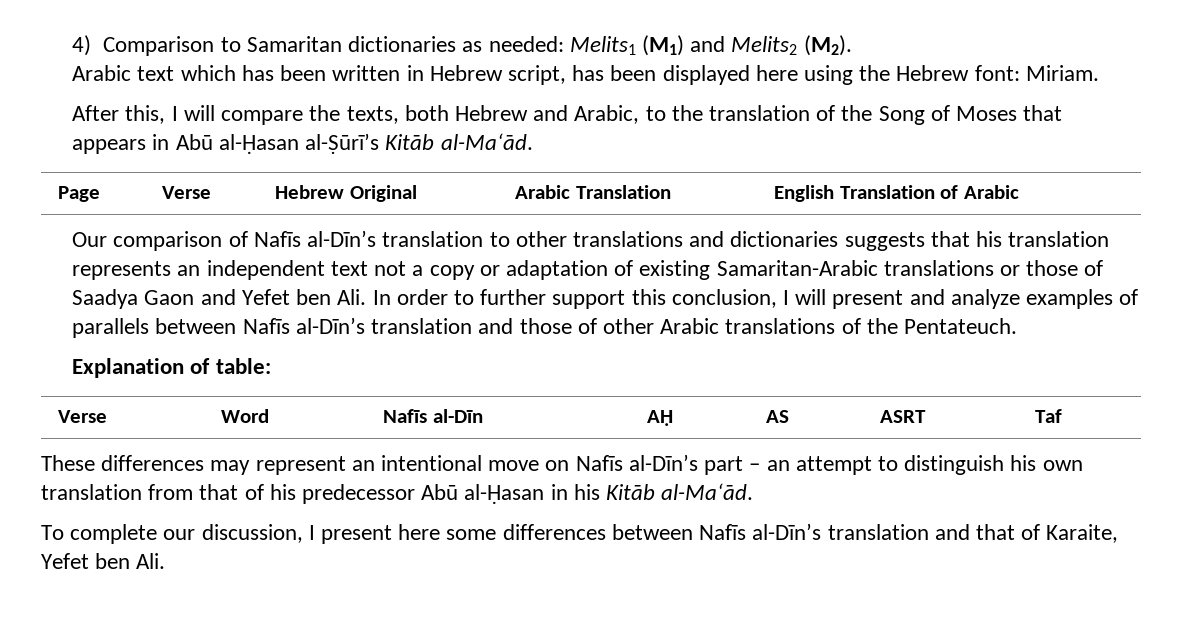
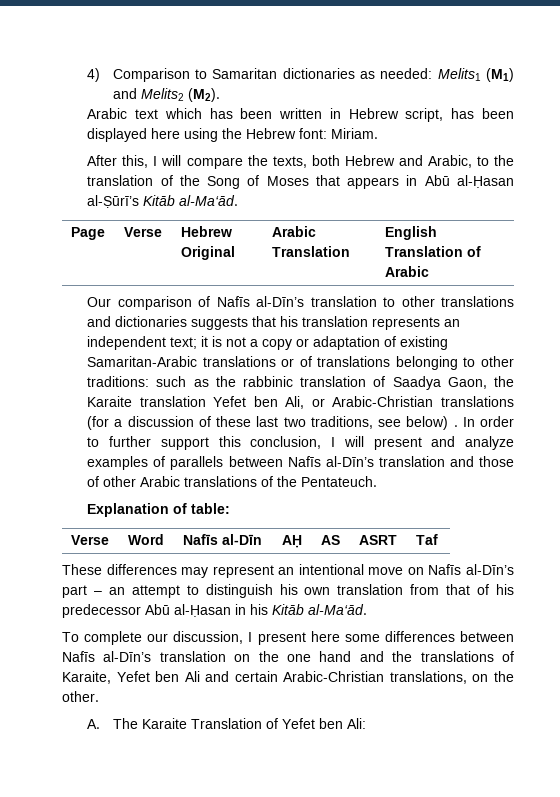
- Our comparison of Nafīs al-Dīn’s translation to other translations and dictionaries suggests that his translation represents an independent text not a copy or adaptation of existing Samaritan-Arabic translations or those of Saadya Gaon and Yefet ben Ali. In order to further support this conclusion, I will present and analyze examples of parallels between Nafīs al-Dīn’s translation and those of other Arabic translations of the Pentateuch.
+ Our comparison of Nafīs al-Dīn’s translation to other translations and dictionaries suggests that his translation represents an independent text; it is not a copy or adaptation of existing Samaritan-Arabic translations or of translations belonging to other traditions: such as the rabbinic translation of Saadya Gaon, the Karaite translation Yefet ben Ali, or Arabic-Christian translations (for a discussion of these last two traditions, see below) . In order to further support this conclusion, I will present and analyze examples of parallels between Nafīs al-Dīn’s translation and those of other Arabic translations of the Pentateuch.
- To complete our discussion, I present here some differences between Nafīs al-Dīn’s translation and that of Karaite, Yefet ben Ali.
+ To complete our discussion, I present here some differences between Nafīs al-Dīn’s translation on the one hand and the translations of Karaite, Yefet ben Ali and certain Arabic-Christian translations, on the other.
+ A. The Karaite Translation of Yefet ben Ali:

